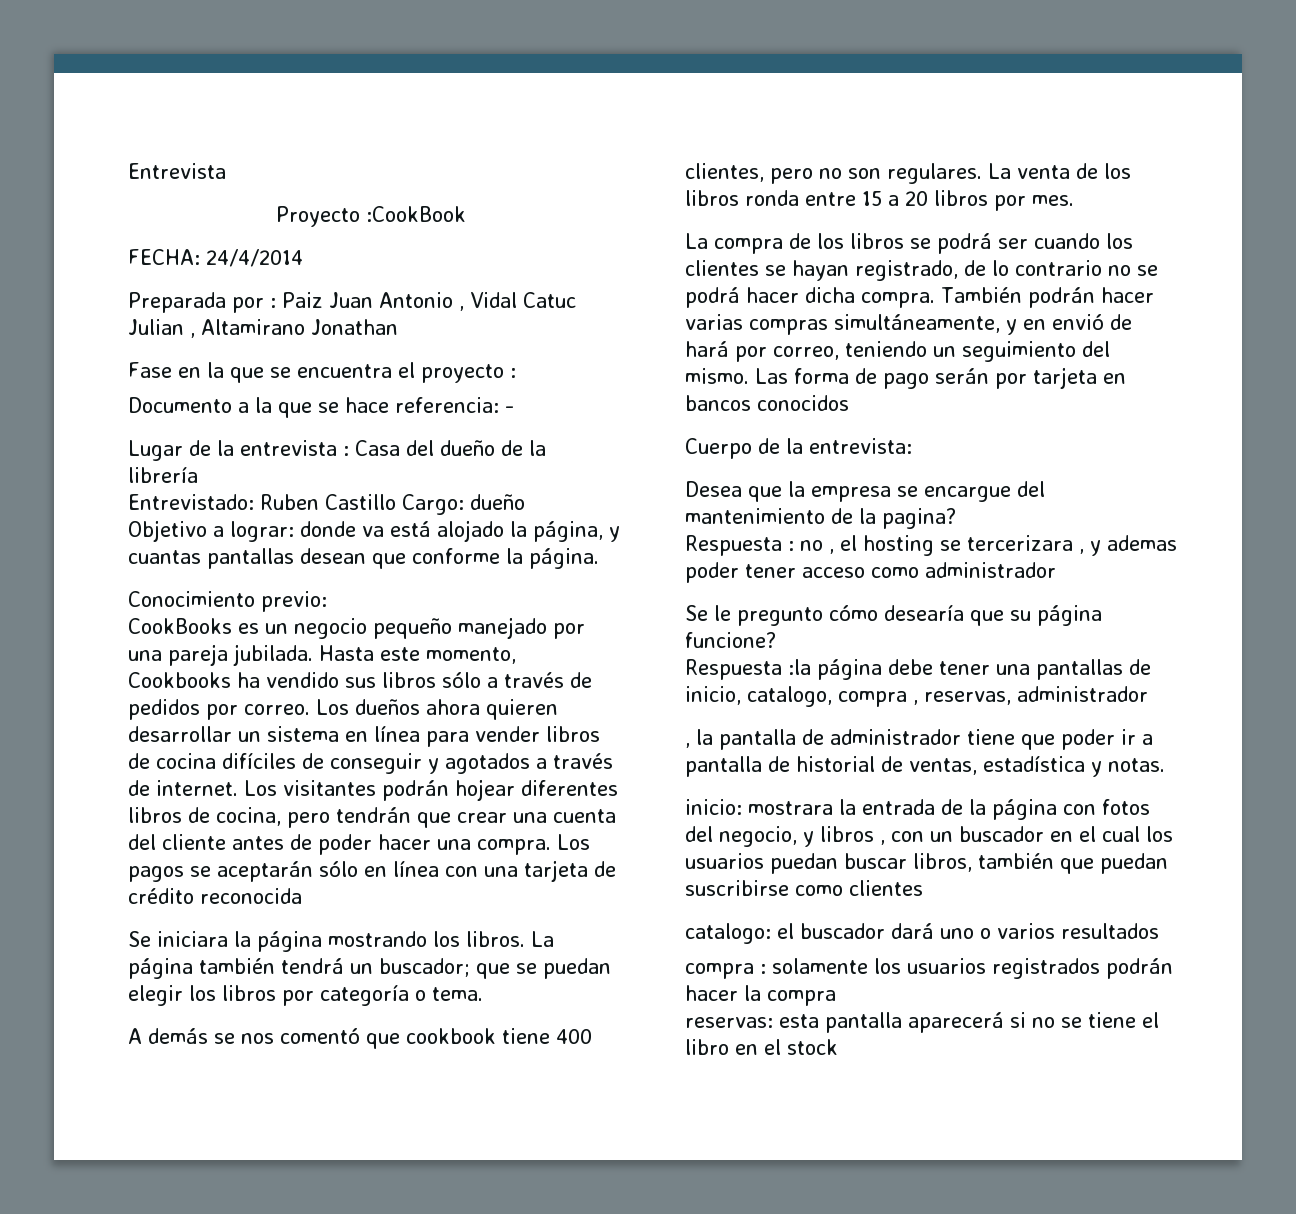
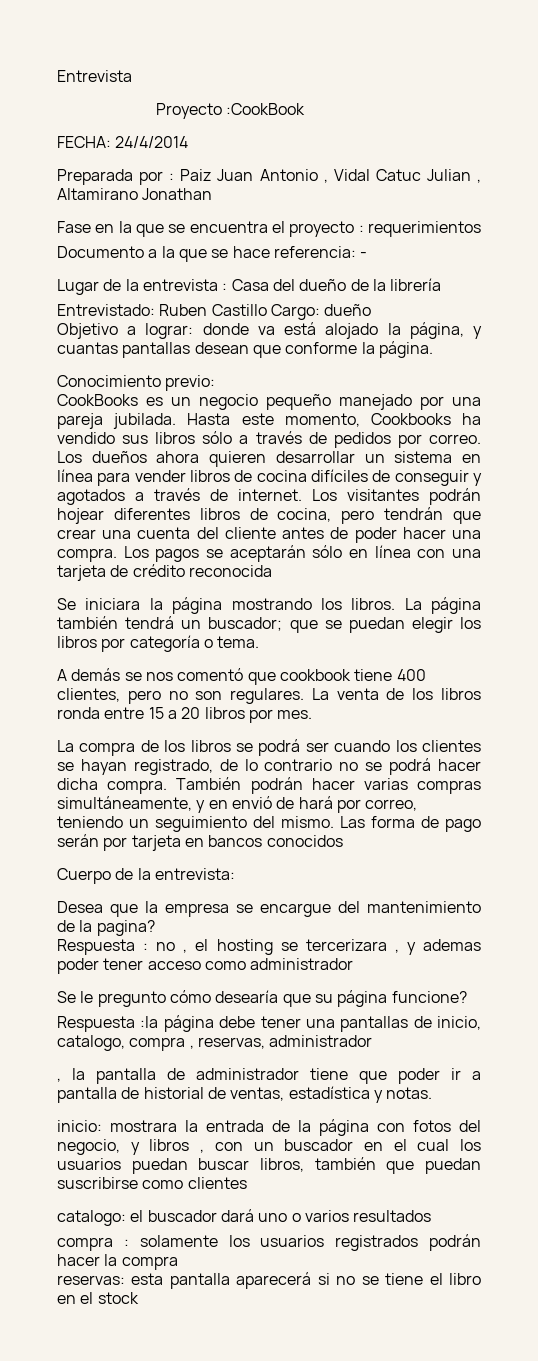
- Fase en la que se encuentra el proyecto :
+ Fase en la que se encuentra el proyecto : requerimientos

